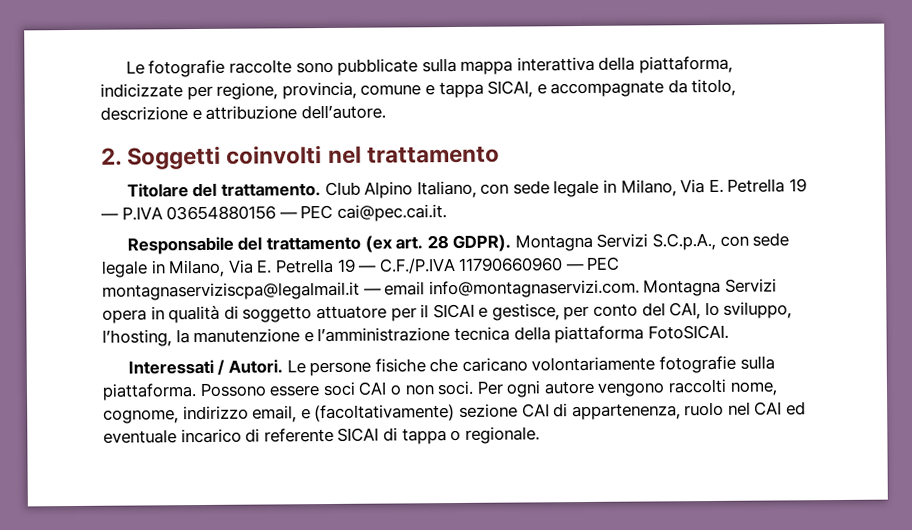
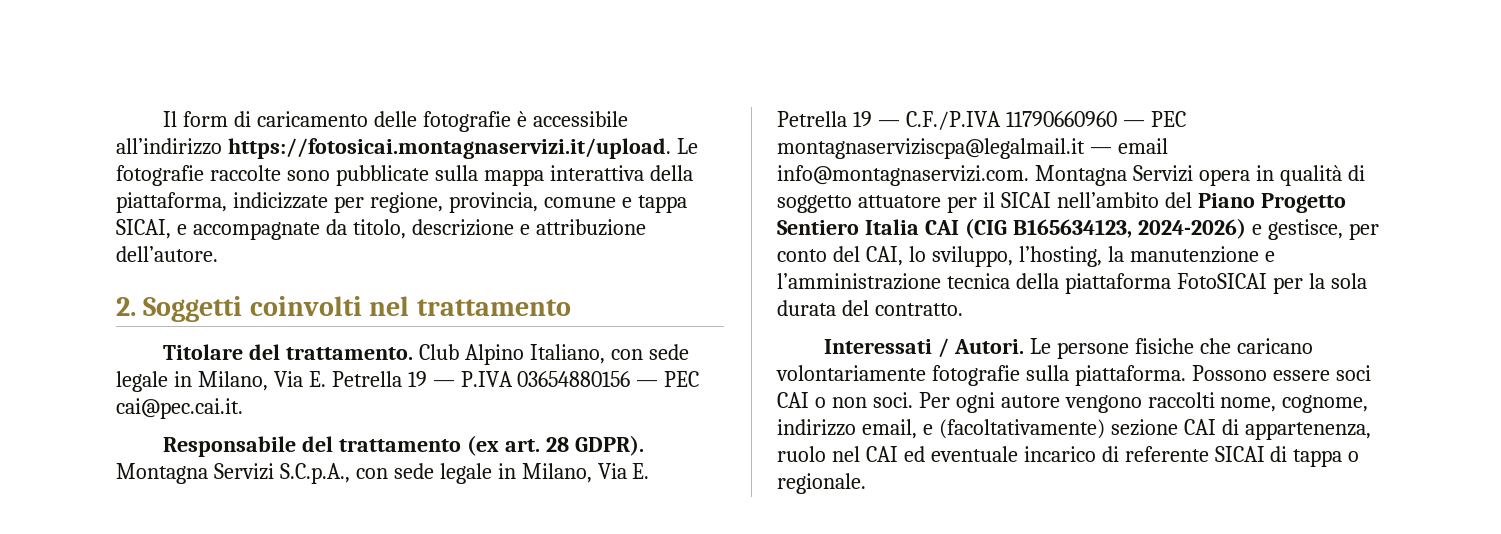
- Le fotografie raccolte sono pubblicate sulla mappa interattiva della piattaforma, indicizzate per regione, provincia, comune e tappa SICAI, e accompagnate da titolo, descrizione e attribuzione dell’autore.
+ Il form di caricamento delle fotografie è accessibile all’indirizzo https://fotosicai.montagnaservizi.it/upload. Le fotografie raccolte sono pubblicate sulla mappa interattiva della piattaforma, indicizzate per regione, provincia, comune e tappa SICAI, e accompagnate da titolo, descrizione e attribuzione dell’autore.
- Montagna Servizi S.C.p.A., con sede legale in Milano, Via E. Petrella 19 — C.F./P.IVA 11790660960 — PEC montagnaserviziscpa@legalmail.it — email info@montagnaservizi.com. Montagna Servizi opera in qualità di soggetto attuatore per il SICAI e gestisce, per conto del CAI, lo sviluppo, l’hosting, la manutenzione e l’amministrazione tecnica della piattaforma FotoSICAI.
+ Montagna Servizi S.C.p.A., con sede legale in Milano, Via E. Petrella 19 — C.F./P.IVA 11790660960 — PEC montagnaserviziscpa@legalmail.it — email info@montagnaservizi.com. Montagna Servizi opera in qualità di soggetto attuatore per il SICAI nell’ambito del Piano Progetto Sentiero Italia CAI (CIG B165634123, 2024-2026) e gestisce, per conto del CAI, lo sviluppo, l’hosting, la manutenzione e l’amministrazione tecnica della piattaforma FotoSICAI per la sola durata del contratto.

